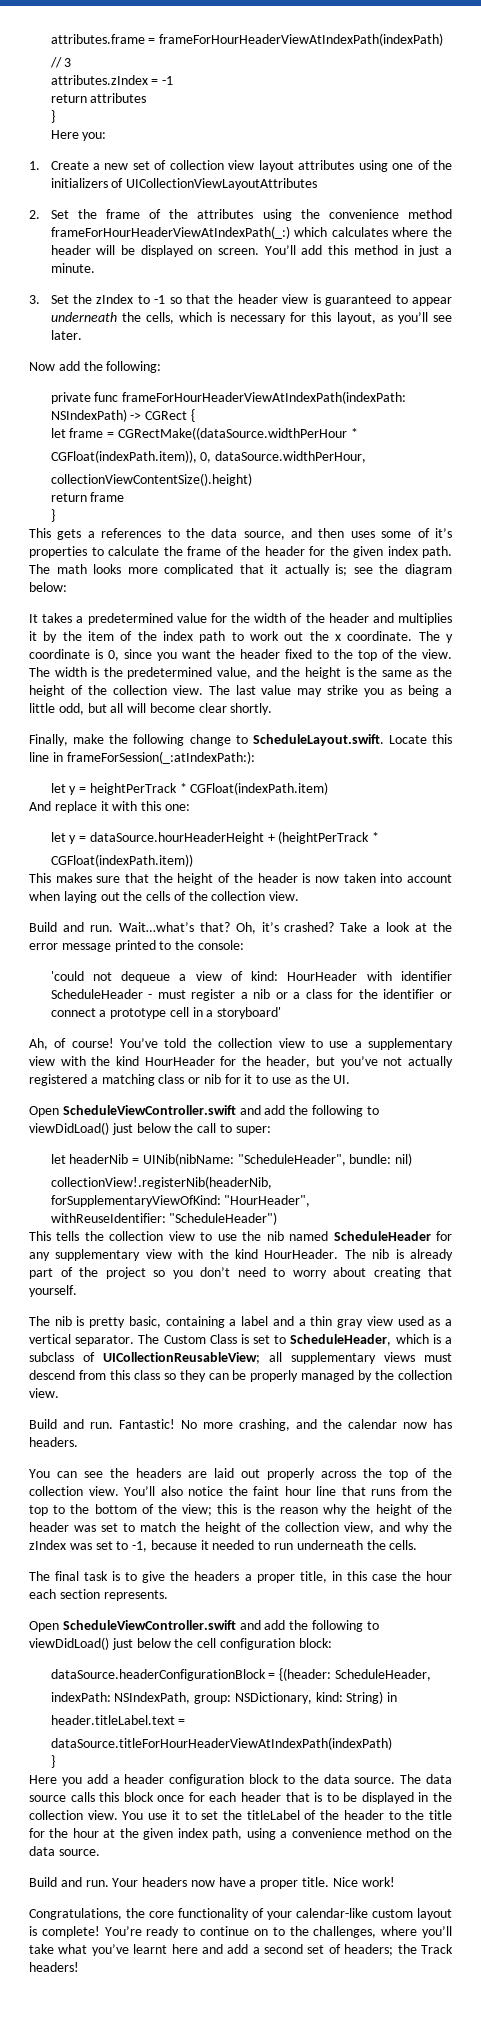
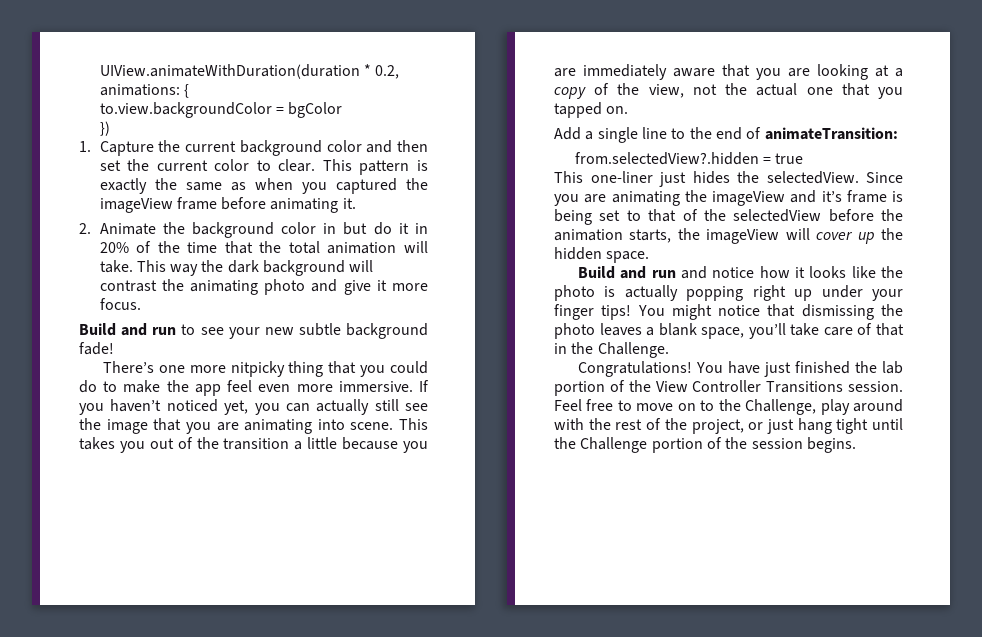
- attributes.frame = frameForHourHeaderViewAtIndexPath(indexPath)
- // 3
- attributes.zIndex = -1
- return attributes
- }
- Here you:
- 1. Create a new set of collection view layout attributes using one of the initializers of UICollectionViewLayoutAttributes
- 2. Set the frame of the attributes using the convenience method frameForHourHeaderViewAtIndexPath(_:) which calculates where the header will be displayed on screen. You’ll add this method in just a minute.
- 3. Set the zIndex to -1 so that the header view is guaranteed to appear underneath the cells, which is necessary for this layout, as you’ll see later.
- Now add the following:
- private func frameForHourHeaderViewAtIndexPath(indexPath: NSIndexPath) -> CGRect {
- let frame = CGRectMake((dataSource.widthPerHour *
- CGFloat(indexPath.item)), 0, dataSource.widthPerHour,
- collectionViewContentSize().height)
- return frame
- }
- This gets a references to the data source, and then uses some of it’s properties to calculate the frame of the header for the given index path. The math looks more complicated that it actually is; see the diagram below:
- It takes a predetermined value for the width of the header and multiplies it by the item of the index path to work out the x coordinate. The y coordinate is 0, since you want the header fixed to the top of the view. The width is the predetermined value, and the height is the same as the height of the collection view. The last value may strike you as being a little odd, but all will become clear shortly.
- Finally, make the following change to ScheduleLayout.swift. Locate this line in frameForSession(_:atIndexPath:):
- let y = heightPerTrack * CGFloat(indexPath.item)
- And replace it with this one:
- let y = dataSource.hourHeaderHeight + (heightPerTrack *
- CGFloat(indexPath.item))
- This makes sure that the height of the header is now taken into account when laying out the cells of the collection view.
- Build and run. Wait…what’s that? Oh, it’s crashed? Take a look at the error message printed to the console:
- 'could not dequeue a view of kind: HourHeader with identifier ScheduleHeader - must register a nib or a class for the identifier or connect a prototype cell in a storyboard'
- Ah, of course! You’ve told the collection view to use a supplementary view with the kind HourHeader for the header, but you’ve not actually registered a matching class or nib for it to use as the UI.
- Open ScheduleViewController.swift and add the following to viewDidLoad() just below the call to super:
- let headerNib = UINib(nibName: "ScheduleHeader", bundle: nil)
- collectionView!.registerNib(headerNib,
- forSupplementaryViewOfKind: "HourHeader",
- withReuseIdentifier: "ScheduleHeader")
- This tells the collection view to use the nib named ScheduleHeader for any supplementary view with the kind HourHeader. The nib is already part of the project so you don’t need to worry about creating that yourself.
- The nib is pretty basic, containing a label and a thin gray view used as a vertical separator. The Custom Class is set to ScheduleHeader, which is a subclass of UICollectionReusableView; all supplementary views must descend from this class so they can be properly managed by the collection view.
- Build and run. Fantastic! No more crashing, and the calendar now has headers.
- You can see the headers are laid out properly across the top of the collection view. You’ll also notice the faint hour line that runs from the top to the bottom of the view; this is the reason why the height of the header was set to match the height of the collection view, and why the zIndex was set to -1, because it needed to run underneath the cells.
- The final task is to give the headers a proper title, in this case the hour each section represents.
- Open ScheduleViewController.swift and add the following to viewDidLoad() just below the cell configuration block:
- dataSource.headerConfigurationBlock = {(header: ScheduleHeader,
- indexPath: NSIndexPath, group: NSDictionary, kind: String) in
- header.titleLabel.text =
- dataSource.titleForHourHeaderViewAtIndexPath(indexPath)
- }
- Here you add a header configuration block to the data source. The data source calls this block once for each header that is to be displayed in the collection view. You use it to set the titleLabel of the header to the title for the hour at the given index path, using a convenience method on the data source.
- Build and run. Your headers now have a proper title. Nice work!
- Congratulations, the core functionality of your calendar-like custom layout is complete! You’re ready to continue on to the challenges, where you’ll take what you’ve learnt here and add a second set of headers; the Track headers!
+ UIView.animateWithDuration(duration * 0.2, animations: {
+ to.view.backgroundColor = bgColor
+ })
+ 1. Capture the current background color and then set the current color to clear. This pattern is exactly the same as when you captured the imageView frame before animating it.
+ 2. Animate the background color in but do it in 20% of the time that the total animation will take. This way the dark background will contrast the animating photo and give it more focus.
+ Build and run to see your new subtle background fade!
+ There’s one more nitpicky thing that you could do to make the app feel even more immersive. If you haven’t noticed yet, you can actually still see the image that you are animating into scene. This takes you out of the transition a little because you are immediately aware that you are looking at a copy of the view, not the actual one that you tapped on.
+ Add a single line to the end of animateTransition:
+ from.selectedView?.hidden = true
+ This one-liner just hides the selectedView. Since you are animating the imageView and it’s frame is being set to that of the selectedView before the animation starts, the imageView will cover up the hidden space.
+ Build and run and notice how it looks like the photo is actually popping right up under your finger tips! You might notice that dismissing the photo leaves a blank space, you’ll take care of that in the Challenge.
+ Congratulations! You have just finished the lab portion of the View Controller Transitions session. Feel free to move on to the Challenge, play around with the rest of the project, or just hang tight until the Challenge portion of the session begins.

